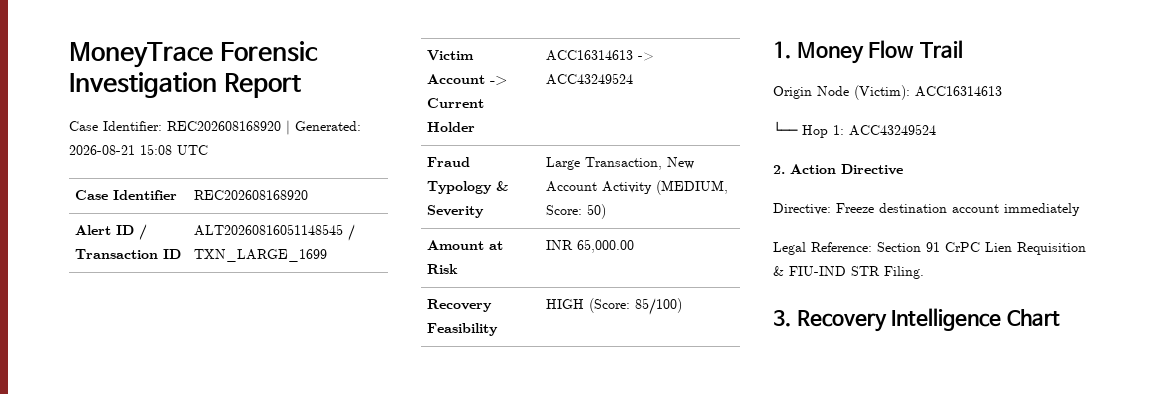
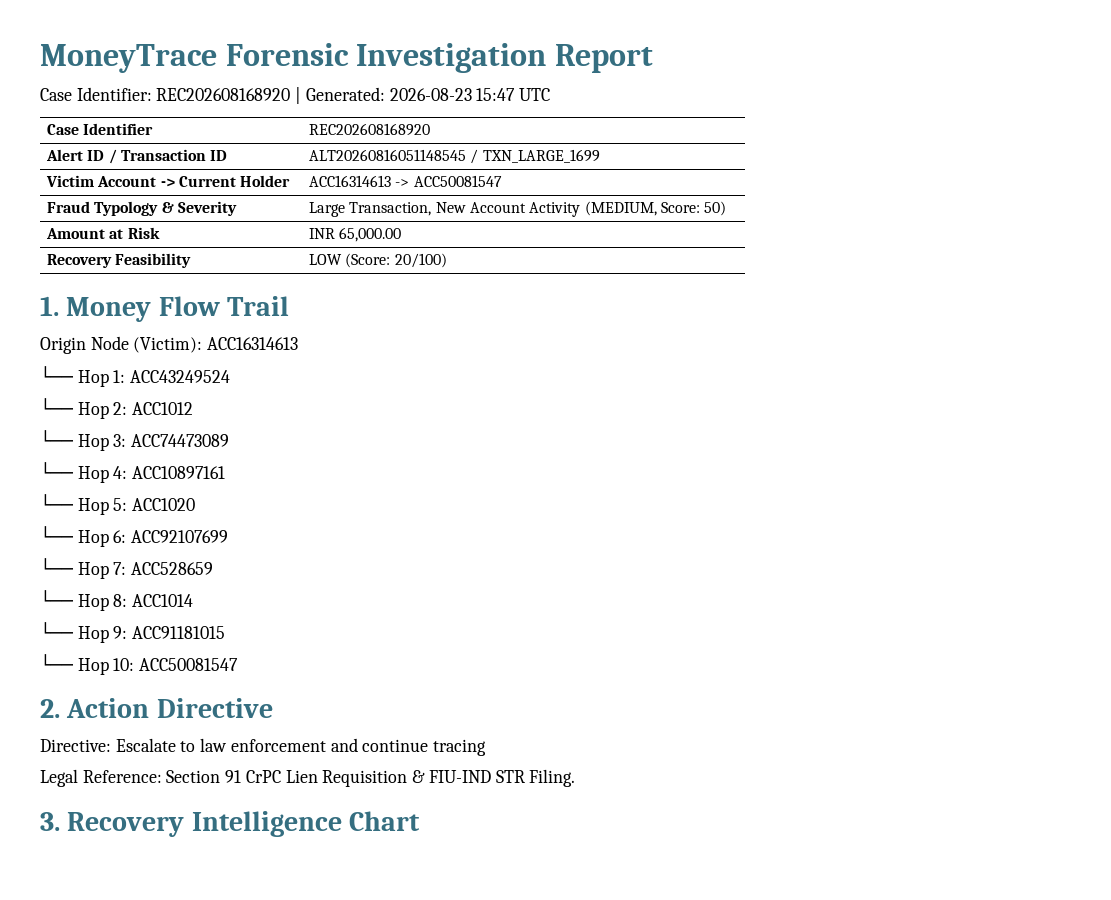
- Case Identifier: REC202608168920 | Generated: 2026-08-21 15:08 UTC
+ Case Identifier: REC202608168920 | Generated: 2026-08-23 15:47 UTC
- Victim Account -> Current Holder | ACC16314613 -> ACC43249524
+ Victim Account -> Current Holder | ACC16314613 -> ACC50081547
- Recovery Feasibility | HIGH (Score: 85/100)
+ Recovery Feasibility | LOW (Score: 20/100)
+ └── Hop 2: ACC1012
+ └── Hop 3: ACC74473089
+ └── Hop 4: ACC10897161
+ └── Hop 5: ACC1020
+ └── Hop 6: ACC92107699
+ └── Hop 7: ACC528659
+ └── Hop 8: ACC1014
+ └── Hop 9: ACC91181015
+ └── Hop 10: ACC50081547
  2. Action Directive
- Directive: Freeze destination account immediately
+ Directive: Escalate to law enforcement and continue tracing

